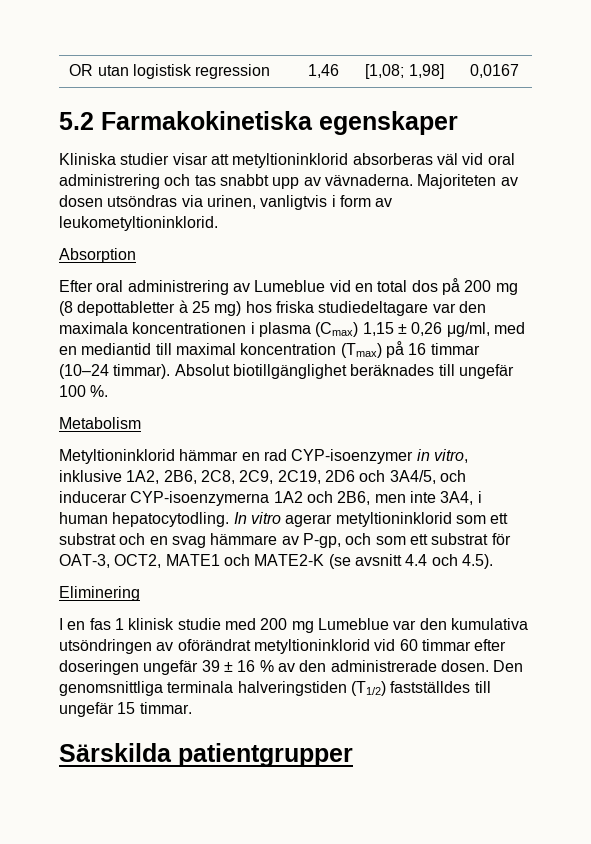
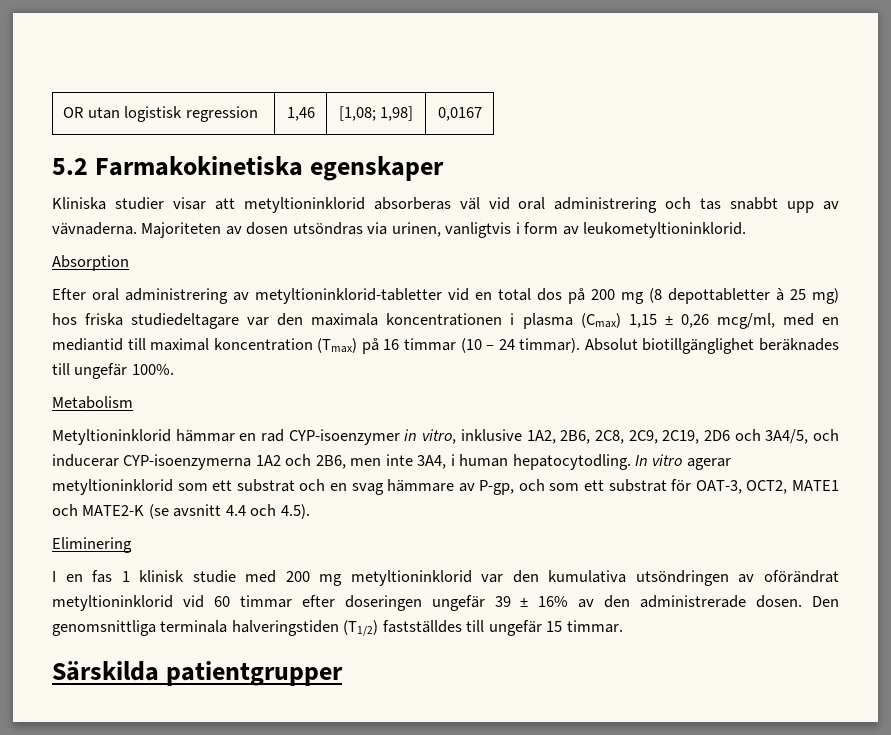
- Efter oral administrering av Lumeblue vid en total dos på 200 mg (8 depottabletter à 25 mg) hos friska studiedeltagare var den maximala koncentrationen i plasma (Cmax) 1,15 ± 0,26 μg/ml, med en mediantid till maximal koncentration (Tmax) på 16 timmar (10–24 timmar).
+ Efter oral administrering av metyltioninklorid-tabletter vid en total dos på 200 mg (8 depottabletter à 25 mg) hos friska studiedeltagare var den maximala koncentrationen i plasma (Cmax) 1,15 ± 0,26 mcg/ml, med en mediantid till maximal koncentration (Tmax) på 16 timmar (10 – 24 timmar).
- Absolut biotillgänglighet beräknades till ungefär 100 %.
+ Absolut biotillgänglighet beräknades till ungefär 100%.
- I en fas 1 klinisk studie med 200 mg Lumeblue var den kumulativa utsöndringen av oförändrat metyltioninklorid vid 60 timmar efter doseringen ungefär 39 ± 16 % av den administrerade dosen.
+ I en fas 1 klinisk studie med 200 mg metyltioninklorid var den kumulativa utsöndringen av oförändrat metyltioninklorid vid 60 timmar efter doseringen ungefär 39 ± 16% av den administrerade dosen.

